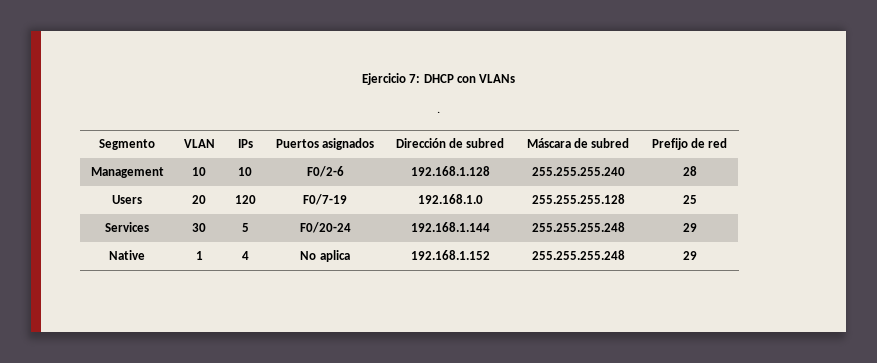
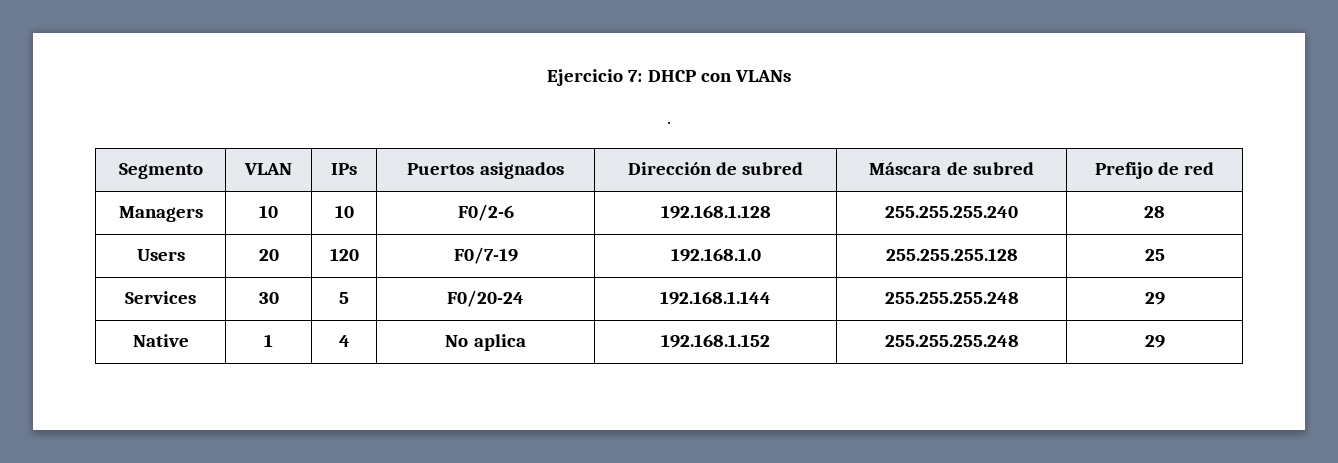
- Management | 10 | 10 | F0/2-6 | 192.168.1.128 | 255.255.255.240 | 28
+ Managers | 10 | 10 | F0/2-6 | 192.168.1.128 | 255.255.255.240 | 28

